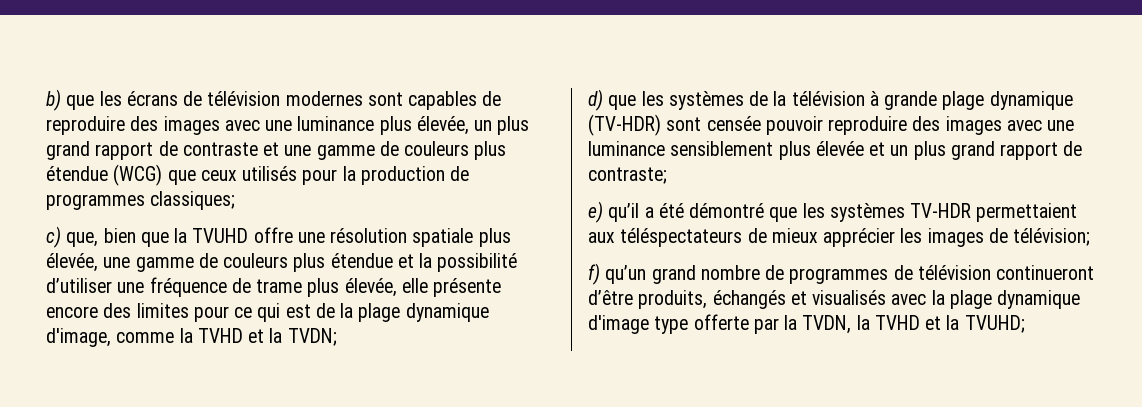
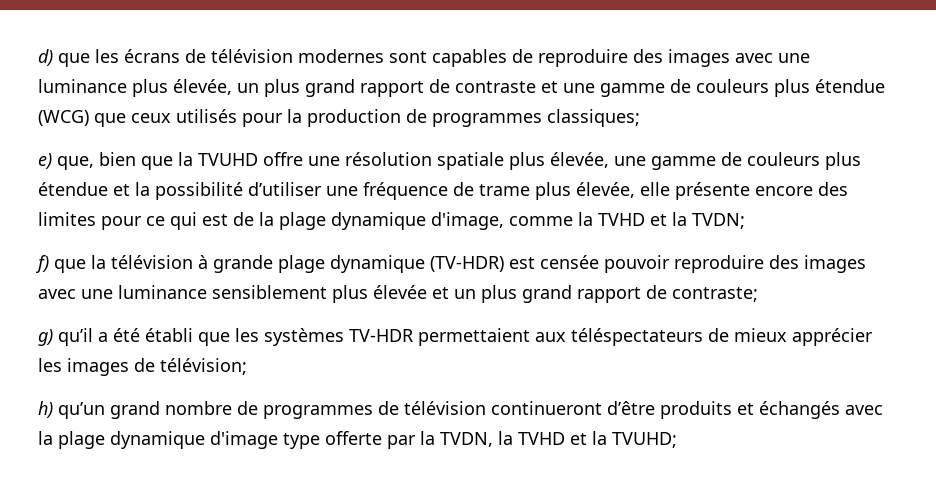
- b) que les écrans de télévision modernes sont capables de reproduire des images avec une luminance plus élevée, un plus grand rapport de contraste et une gamme de couleurs plus étendue (WCG) que ceux utilisés pour la production de programmes classiques;
+ d) que les écrans de télévision modernes sont capables de reproduire des images avec une luminance plus élevée, un plus grand rapport de contraste et une gamme de couleurs plus étendue (WCG) que ceux utilisés pour la production de programmes classiques;
- c) que, bien que la TVUHD offre une résolution spatiale plus élevée, une gamme de couleurs plus étendue et la possibilité d’utiliser une fréquence de trame plus élevée, elle présente encore des limites pour ce qui est de la plage dynamique d'image, comme la TVHD et la TVDN;
+ e) que, bien que la TVUHD offre une résolution spatiale plus élevée, une gamme de couleurs plus étendue et la possibilité d’utiliser une fréquence de trame plus élevée, elle présente encore des limites pour ce qui est de la plage dynamique d'image, comme la TVHD et la TVDN;
- d) que les systèmes de la télévision à grande plage dynamique (TV-HDR) sont censée pouvoir reproduire des images avec une luminance sensiblement plus élevée et un plus grand rapport de contraste;
+ f) que la télévision à grande plage dynamique (TV-HDR) est censée pouvoir reproduire des images avec une luminance sensiblement plus élevée et un plus grand rapport de contraste;
- e) qu’il a été démontré que les systèmes TV-HDR permettaient aux téléspectateurs de mieux apprécier les images de télévision;
+ g) qu’il a été établi que les systèmes TV-HDR permettaient aux téléspectateurs de mieux apprécier les images de télévision;
- f) qu’un grand nombre de programmes de télévision continueront d’être produits, échangés et visualisés avec la plage dynamique d'image type offerte par la TVDN, la TVHD et la TVUHD;
+ h) qu’un grand nombre de programmes de télévision continueront d’être produits et échangés avec la plage dynamique d'image type offerte par la TVDN, la TVHD et la TVUHD;

